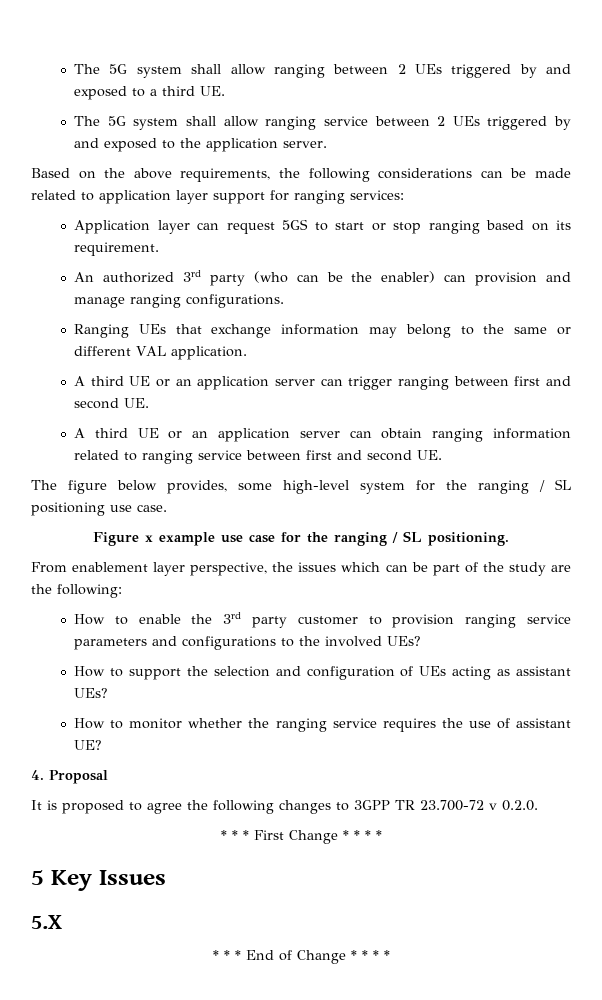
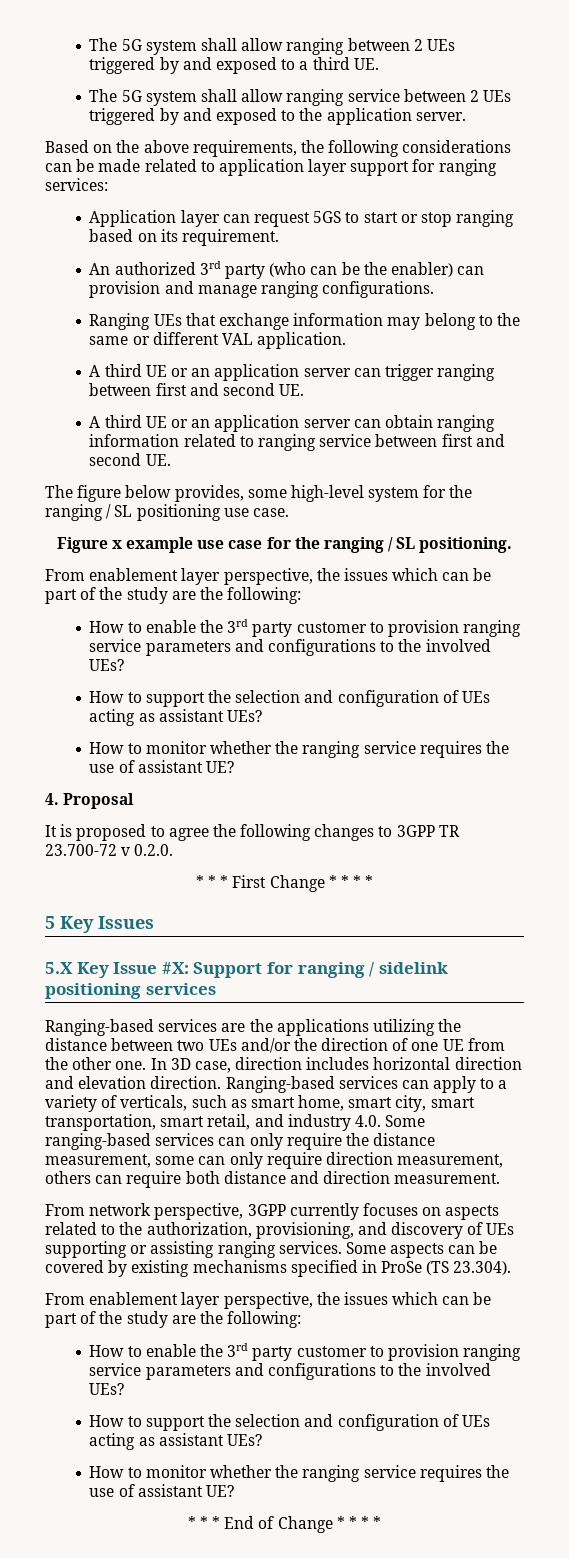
- 5.X
+ 5.X Key Issue #X: Support for ranging / sidelink positioning services
+ Ranging-based services are the applications utilizing the distance between two UEs and/or the direction of one UE from the other one. In 3D case, direction includes horizontal direction and elevation direction. Ranging-based services can apply to a variety of verticals, such as smart home, smart city, smart transportation, smart retail, and industry 4.0. Some ranging-based services can only require the distance measurement, some can only require direction measurement, others can require both distance and direction measurement.
+ From network perspective, 3GPP currently focuses on aspects related to the authorization, provisioning, and discovery of UEs supporting or assisting ranging services. Some aspects can be covered by existing mechanisms specified in ProSe (TS 23.304).
+ From enablement layer perspective, the issues which can be part of the study are the following:
+ How to enable the 3rd party customer to provision ranging service parameters and configurations to the involved UEs?
+ How to support the selection and configuration of UEs acting as assistant UEs?
+ How to monitor whether the ranging service requires the use of assistant UE?

